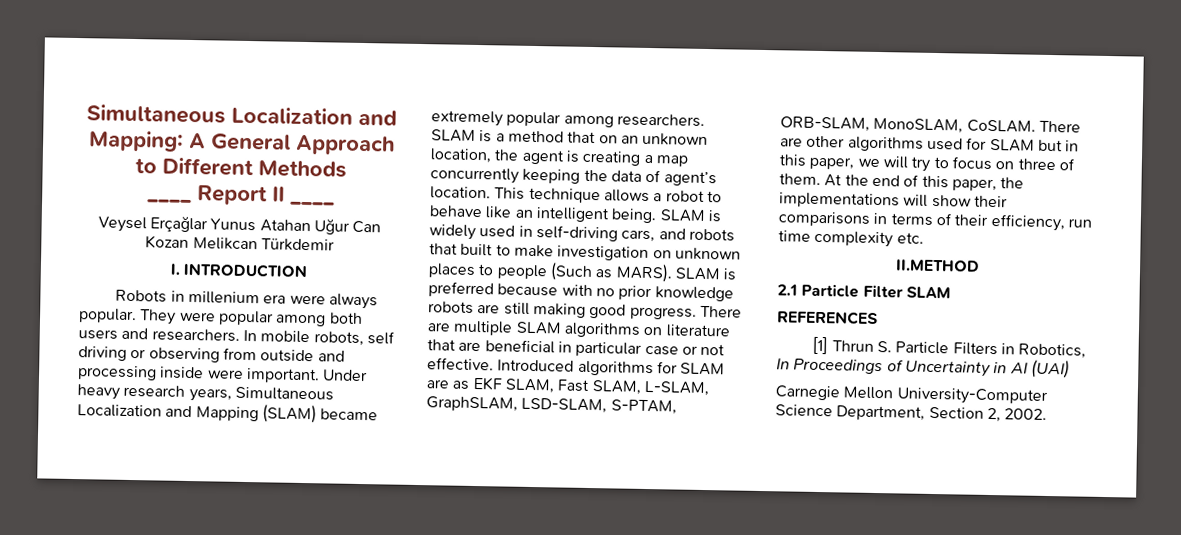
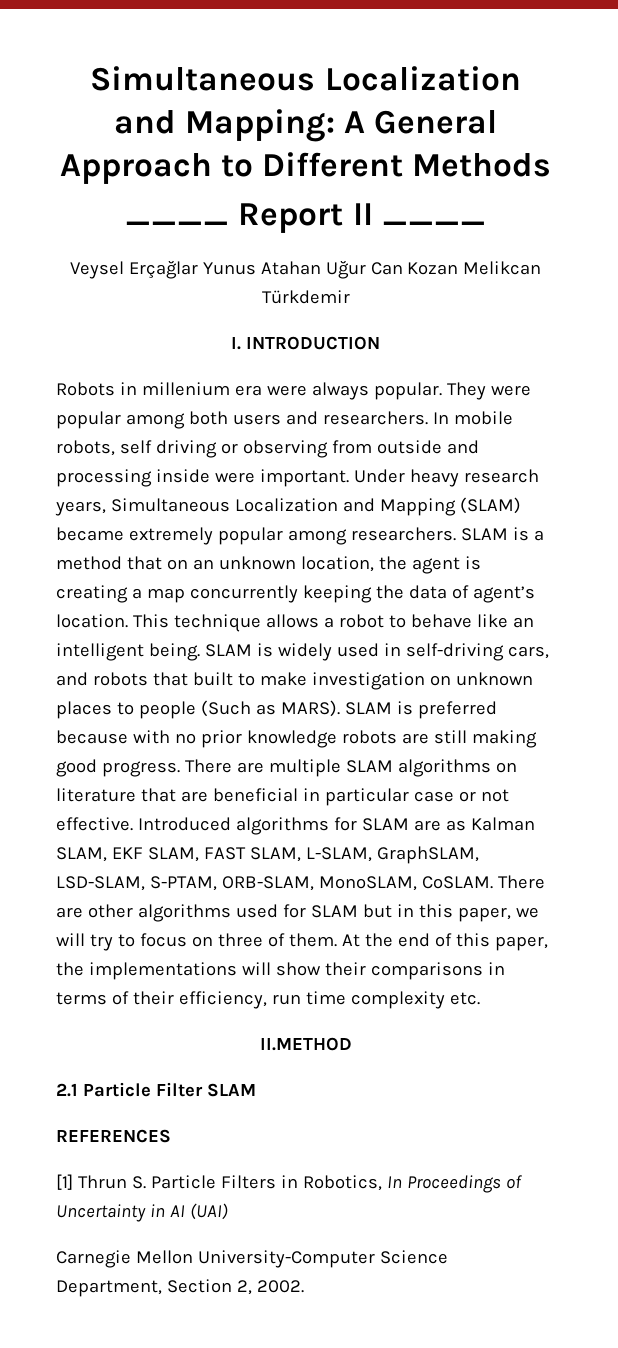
- Introduced algorithms for SLAM are as EKF SLAM, Fast SLAM, L-SLAM, GraphSLAM, LSD-SLAM, S-PTAM, ORB-SLAM, MonoSLAM, CoSLAM.
+ Introduced algorithms for SLAM are as Kalman SLAM, EKF SLAM, FAST SLAM, L-SLAM, GraphSLAM, LSD-SLAM, S-PTAM, ORB-SLAM, MonoSLAM, CoSLAM.

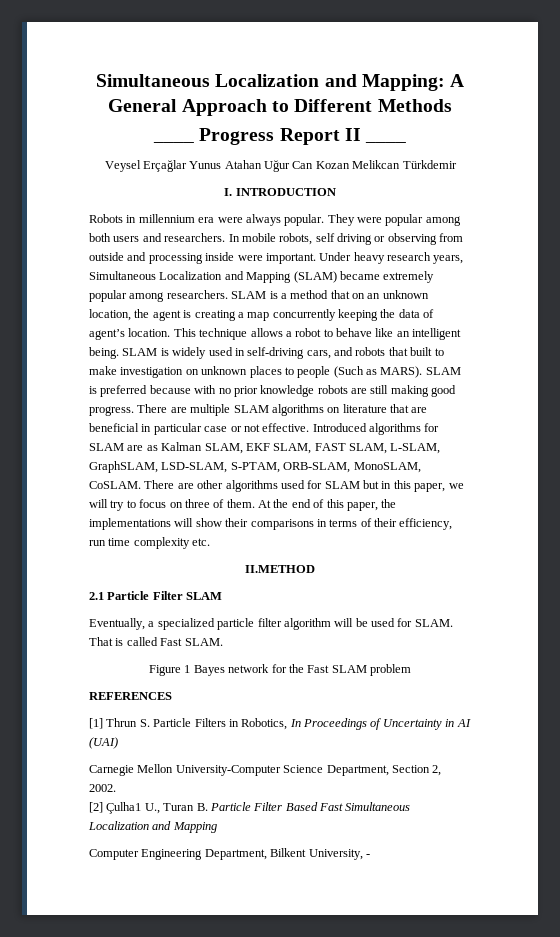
- ____ Report II ____
+ ____ Progress Report II ____
- Robots in millenium era were always popular.
+ Robots in millennium era were always popular.
+ Eventually, a specialized particle filter algorithm will be used for SLAM. That is called Fast SLAM.
+ Figure 1 Bayes network for the Fast SLAM problem
+ [2] Çulha1 U., Turan B. Particle Filter Based Fast Simultaneous Localization and Mapping
+ Computer Engineering Department, Bilkent University, -

